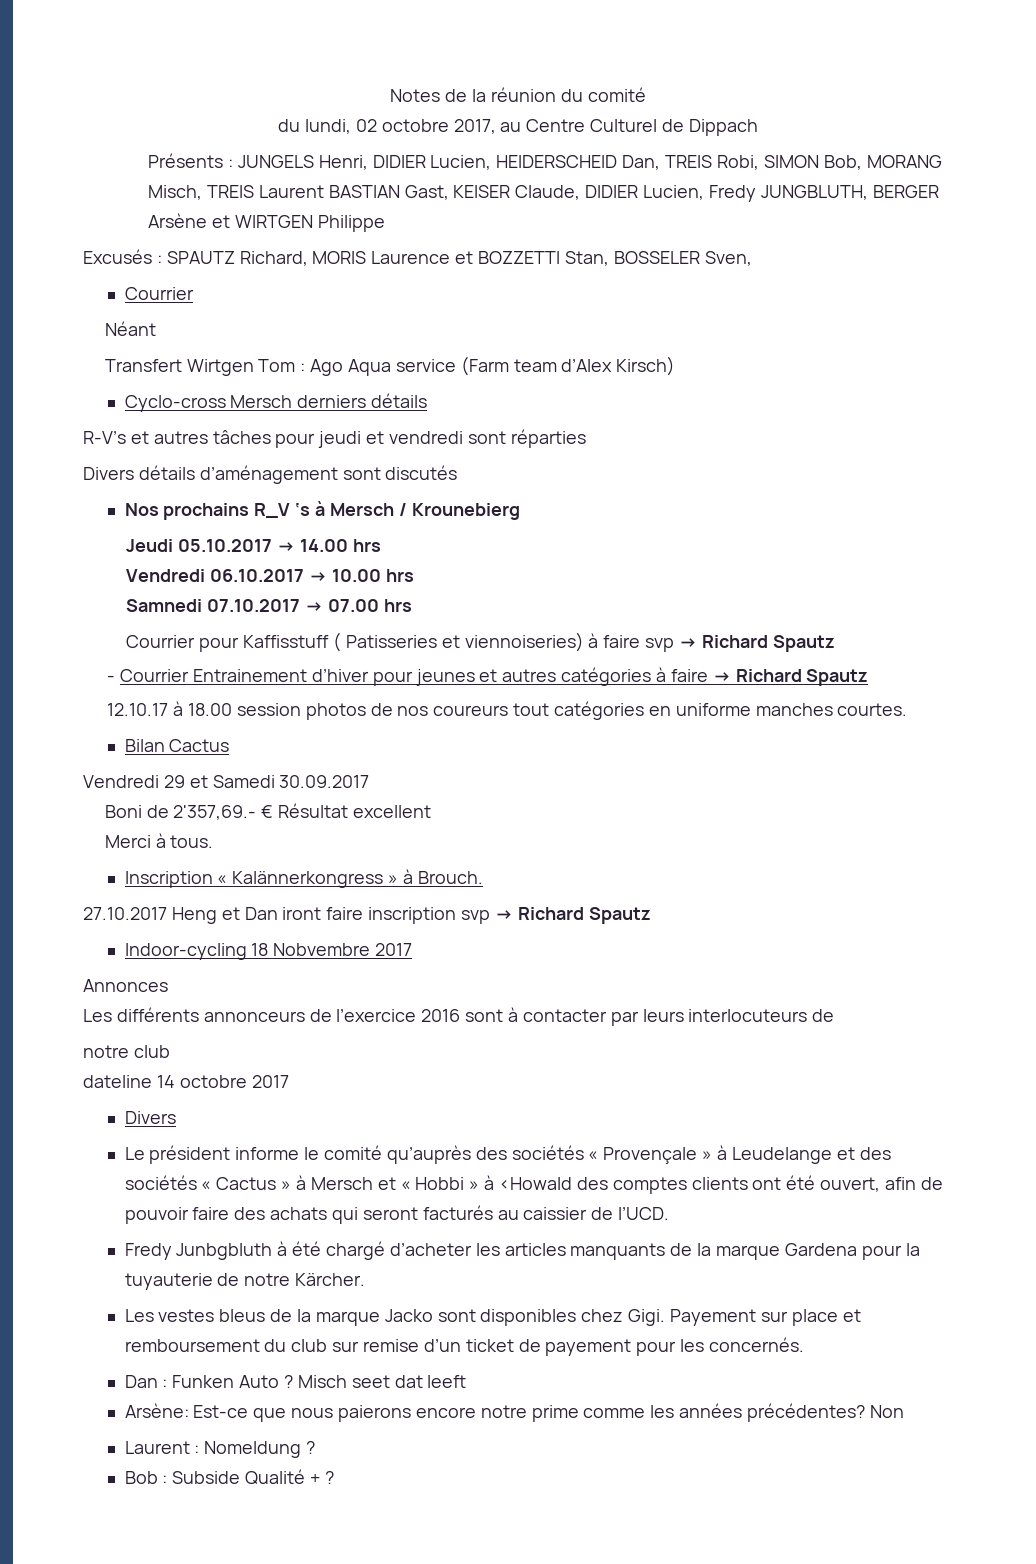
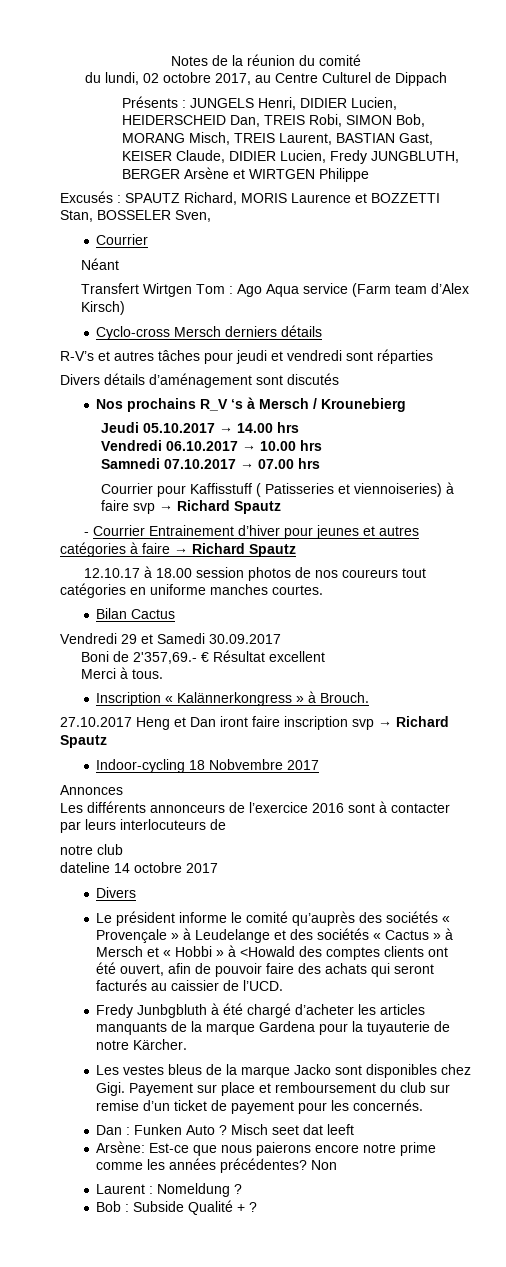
- Présents : JUNGELS Henri, DIDIER Lucien, HEIDERSCHEID Dan, TREIS Robi, SIMON Bob, MORANG Misch, TREIS Laurent BASTIAN Gast, KEISER Claude, DIDIER Lucien, Fredy JUNGBLUTH, BERGER Arsène et WIRTGEN Philippe
+ Présents : JUNGELS Henri, DIDIER Lucien, HEIDERSCHEID Dan, TREIS Robi, SIMON Bob, MORANG Misch, TREIS Laurent, BASTIAN Gast, KEISER Claude, DIDIER Lucien, Fredy JUNGBLUTH, BERGER Arsène et WIRTGEN Philippe

